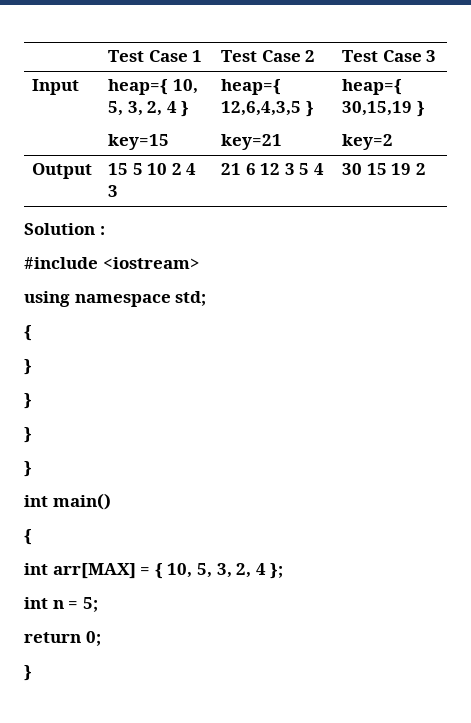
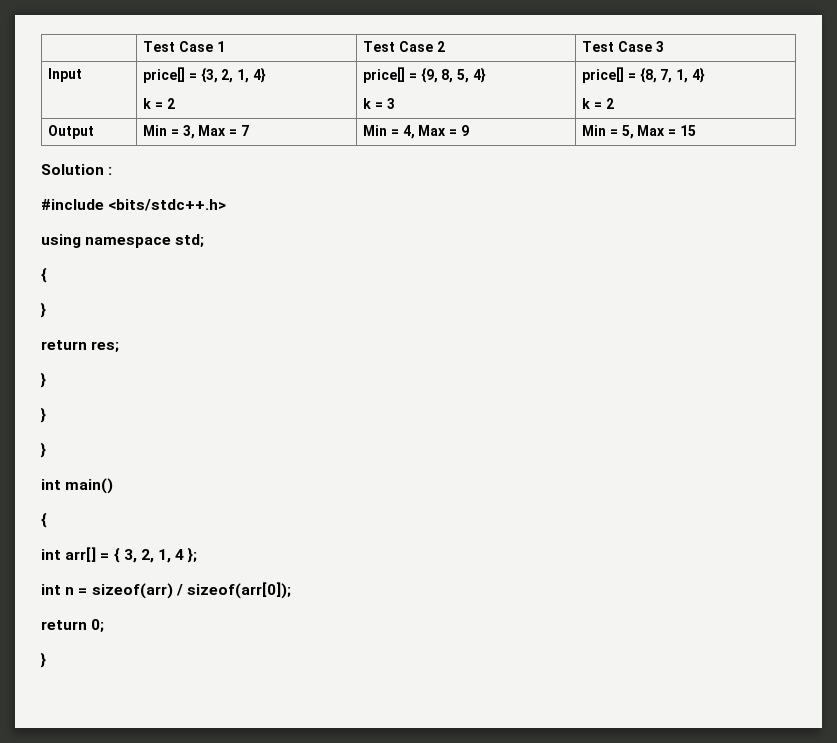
- Input | heap={ 10, 5, 3, 2, 4 }
- key=15 | heap={ 12,6,4,3,5 }
- key=21 | heap={ 30,15,19 }
- key=2
- Output | 15 5 10 2 4 3 | 21 6 12 3 5 4 | 30 15 19 2
+ Input | price[] = {3, 2, 1, 4}
+ k = 2 | price[] = {9, 8, 5, 4}
+ k = 3 | price[] = {8, 7, 1, 4}
+ k = 2
+ Output | Min = 3, Max = 7 | Min = 4, Max = 9 | Min = 5, Max = 15
- #include <iostream>
+ #include <bits/stdc++.h>
+ return res;
- int arr[MAX] = { 10, 5, 3, 2, 4 };
+ int arr[] = { 3, 2, 1, 4 };
- int n = 5;
+ int n = sizeof(arr) / sizeof(arr[0]);

